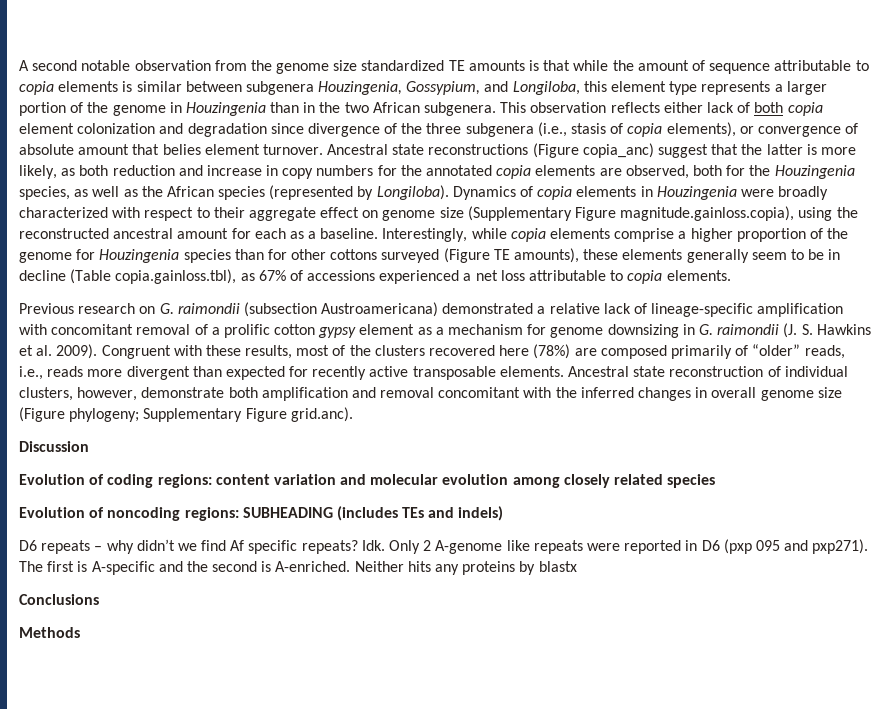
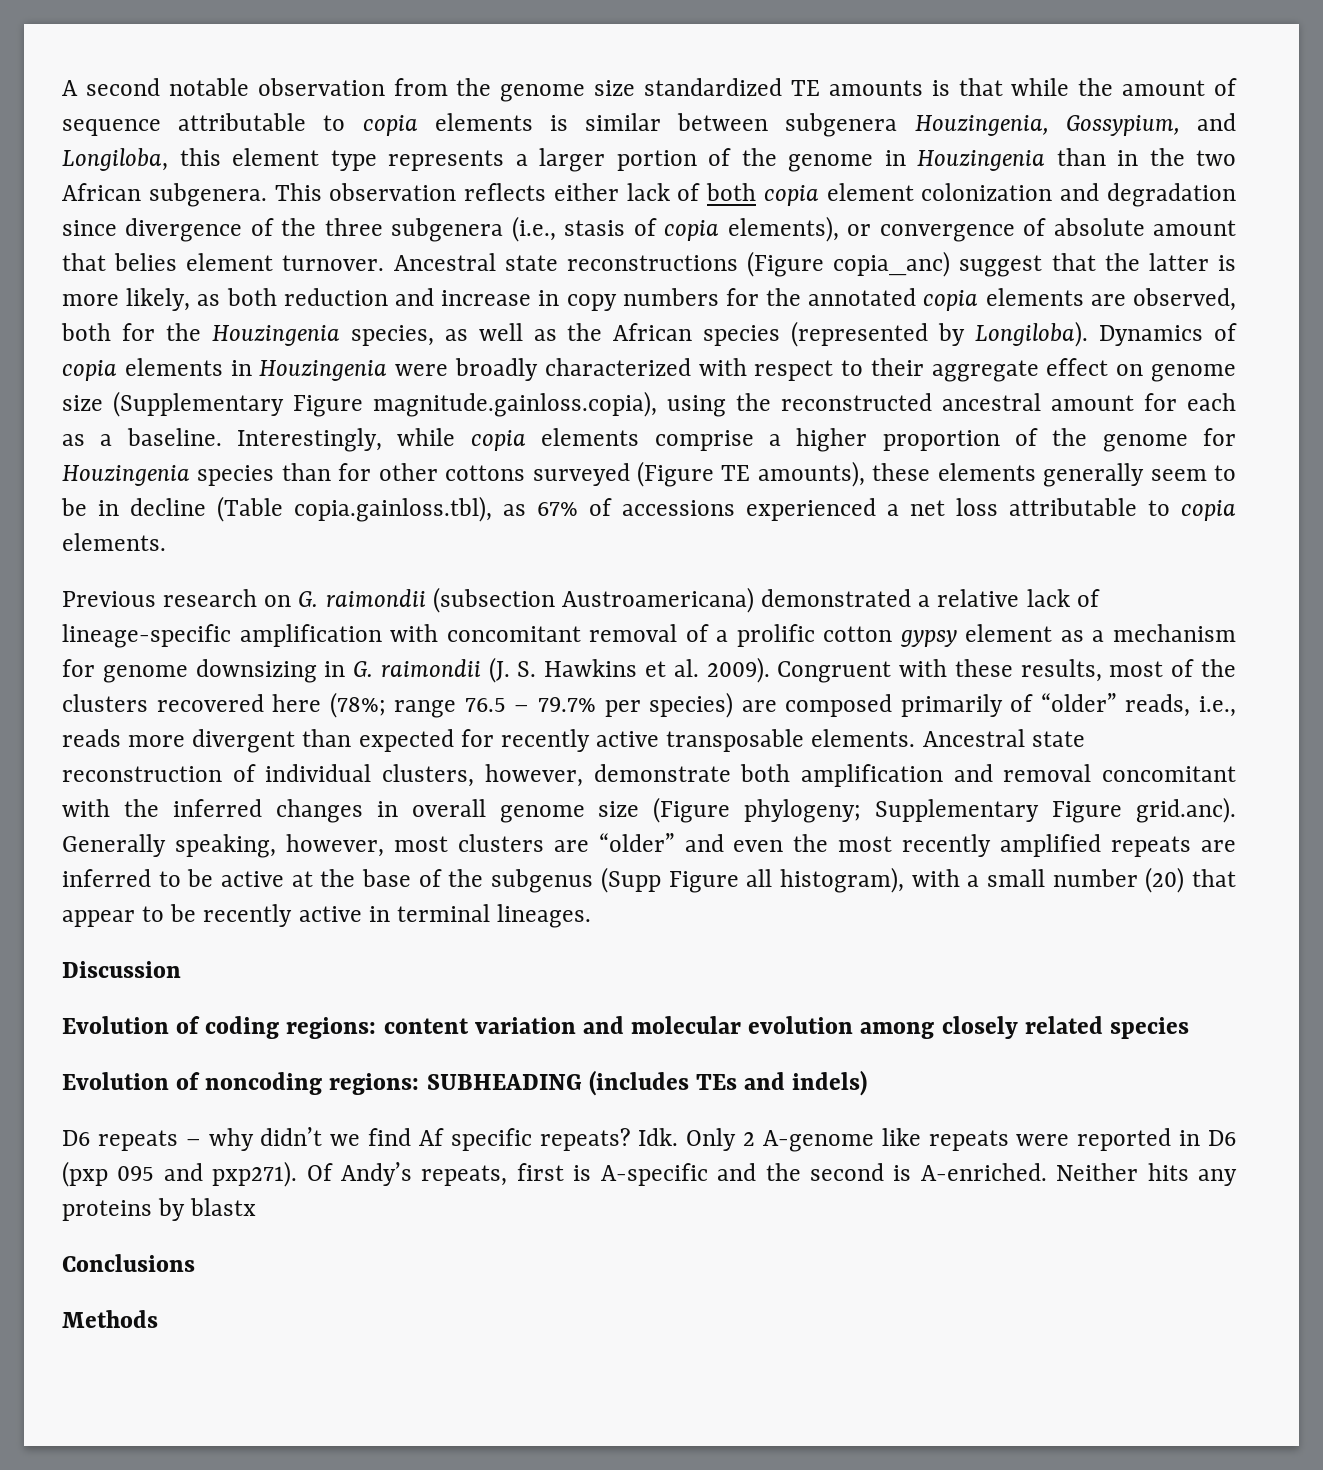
- Congruent with these results, most of the clusters recovered here (78%) are composed primarily of “older” reads, i.e., reads more divergent than expected for recently active transposable elements.
+ Congruent with these results, most of the clusters recovered here (78%; range 76.5 – 79.7% per species) are composed primarily of “older” reads, i.e., reads more divergent than expected for recently active transposable elements.
- Ancestral state reconstruction of individual clusters, however, demonstrate both amplification and removal concomitant with the inferred changes in overall genome size (Figure phylogeny; Supplementary Figure grid.anc).
+ Ancestral state reconstruction of individual clusters, however, demonstrate both amplification and removal concomitant with the inferred changes in overall genome size (Figure phylogeny; Supplementary Figure grid.anc). Generally speaking, however, most clusters are “older” and even the most recently amplified repeats are inferred to be active at the base of the subgenus (Supp Figure all histogram), with a small number (20) that appear to be recently active in terminal lineages.
- The first is A-specific and the second is A-enriched.
+ Of Andy’s repeats, first is A-specific and the second is A-enriched.

